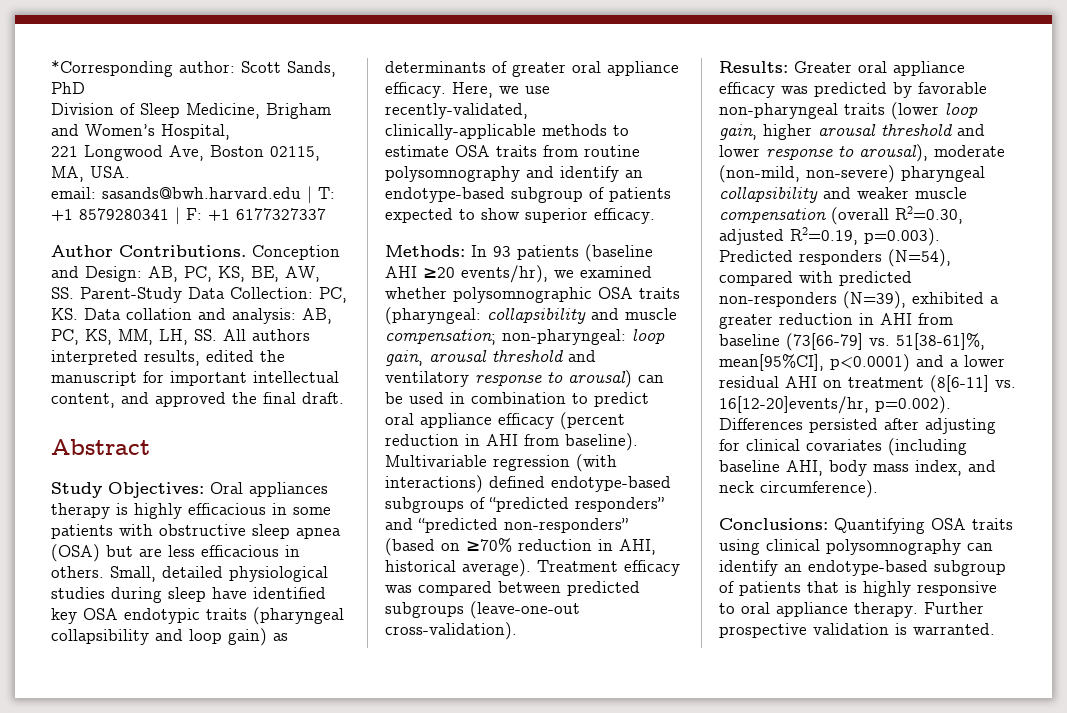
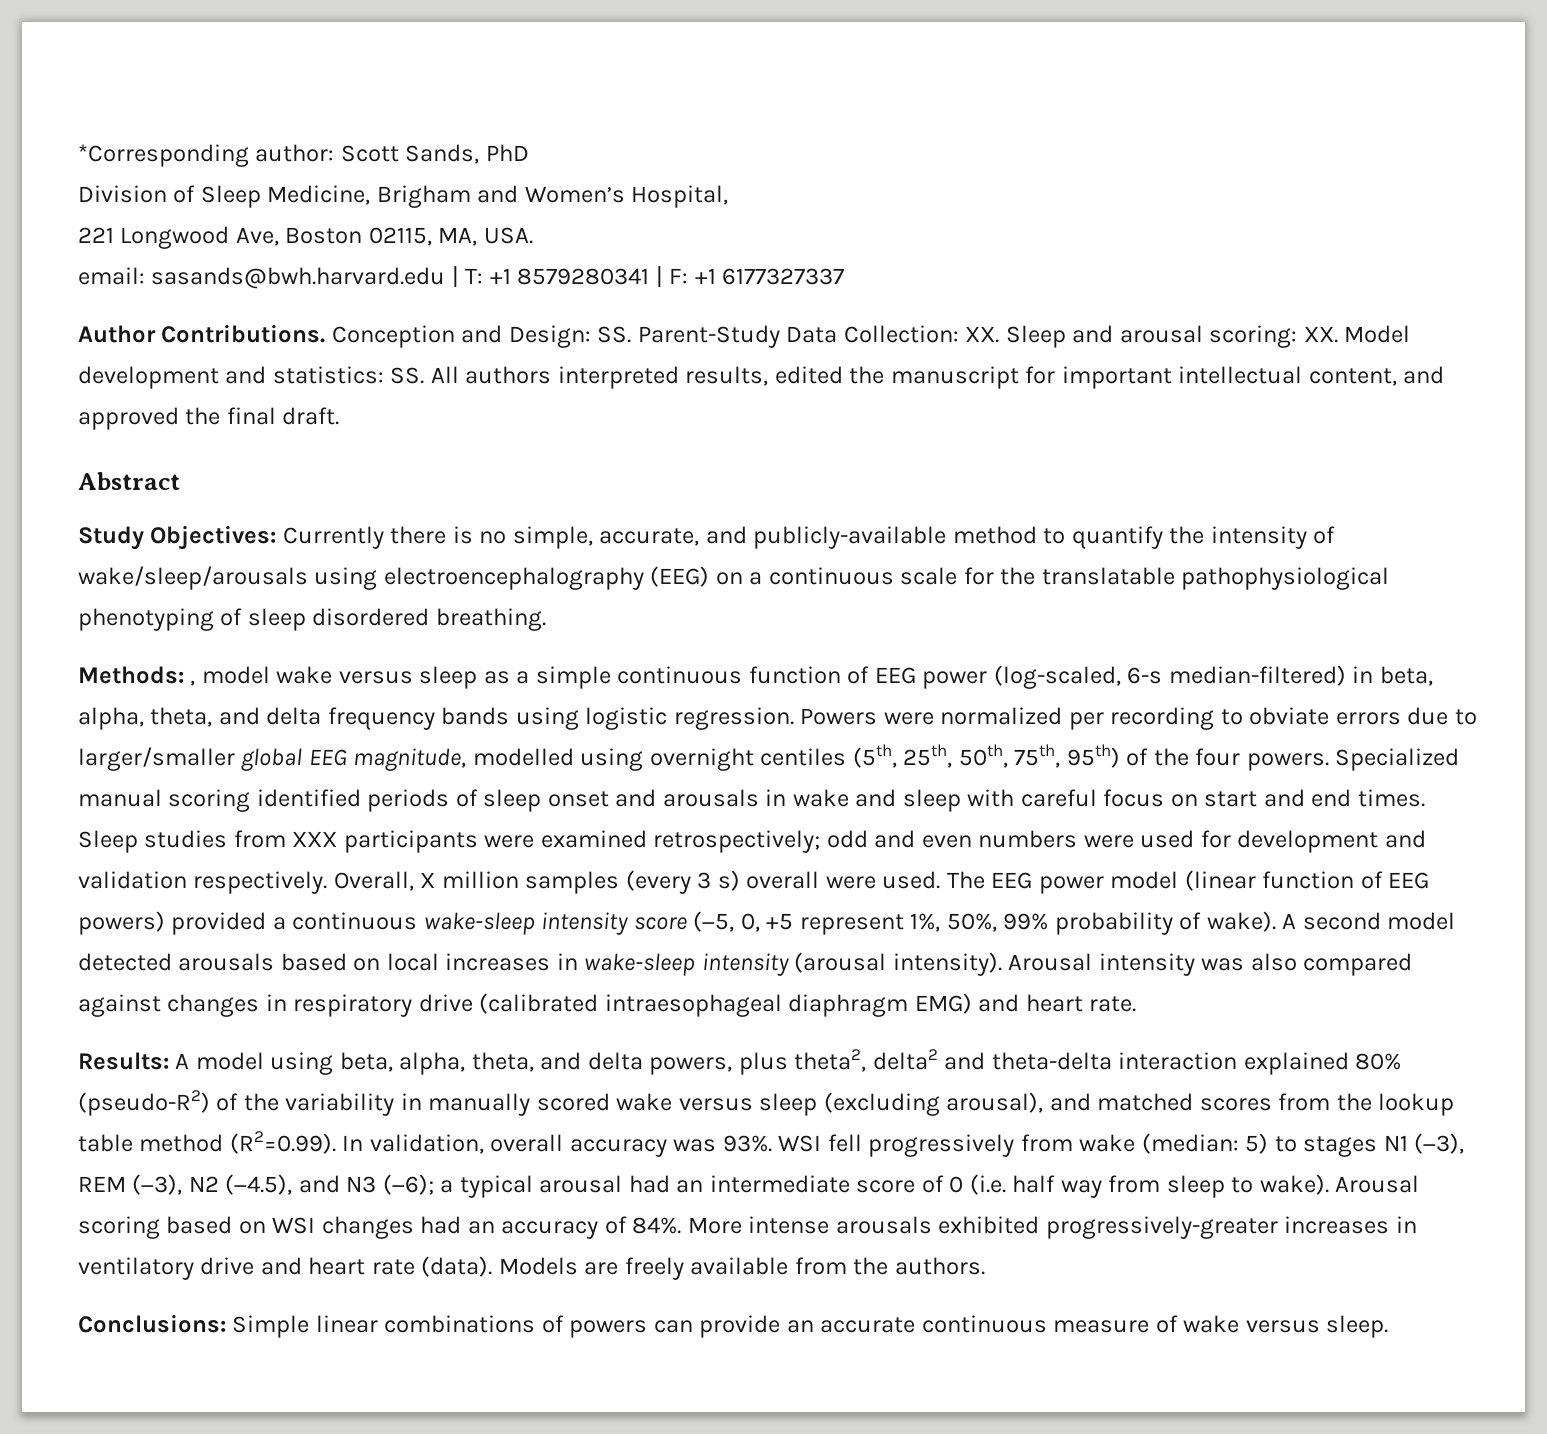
- Conception and Design: AB, PC, KS, BE, AW, SS. Parent-Study Data Collection: PC, KS. Data collation and analysis: AB, PC, KS, MM, LH, SS. All authors interpreted results, edited the manuscript for important intellectual content, and approved the final draft.
+ Conception and Design: SS. Parent-Study Data Collection: XX. Sleep and arousal scoring: XX. Model development and statistics: SS. All authors interpreted results, edited the manuscript for important intellectual content, and approved the final draft.
- Study Objectives: Oral appliances therapy is highly efficacious in some patients with obstructive sleep apnea (OSA) but are less efficacious in others. Small, detailed physiological studies during sleep have identified key OSA endotypic traits (pharyngeal collapsibility and loop gain) as determinants of greater oral appliance efficacy. Here, we use recently-validated, clinically-applicable methods to estimate OSA traits from routine polysomnography and identify an endotype-based subgroup of patients expected to show superior efficacy.
- Methods: In 93 patients (baseline AHI ≥20 events/hr), we examined whether polysomnographic OSA traits (pharyngeal: collapsibility and muscle compensation; non-pharyngeal: loop gain, arousal threshold and ventilatory response to arousal) can be used in combination to predict oral appliance efficacy (percent reduction in AHI from baseline). Multivariable regression (with interactions) defined endotype-based subgroups of “predicted responders” and “predicted non-responders” (based on ≥70% reduction in AHI, historical average). Treatment efficacy was compared between predicted subgroups (leave-one-out cross-validation).
- Results: Greater oral appliance efficacy was predicted by favorable non-pharyngeal traits (lower loop gain, higher arousal threshold and lower response to arousal), moderate (non-mild, non-severe) pharyngeal collapsibility and weaker muscle compensation (overall R2=0.30, adjusted R2=0.19, p=0.003). Predicted responders (N=54), compared with predicted non-responders (N=39), exhibited a greater reduction in AHI from baseline (73[66-79] vs. 51[38-61]%, mean[95%CI], p<0.0001) and a lower residual AHI on treatment (8[6-11] vs. 16[12-20]events/hr, p=0.002). Differences persisted after adjusting for clinical covariates (including baseline AHI, body mass index, and neck circumference).
- Conclusions: Quantifying OSA traits using clinical polysomnography can identify an endotype-based subgroup of patients that is highly responsive to oral appliance therapy. Further prospective validation is warranted.
+ Study Objectives: Currently there is no simple, accurate, and publicly-available method to quantify the intensity of wake/sleep/arousals using electroencephalography (EEG) on a continuous scale for the translatable pathophysiological phenotyping of sleep disordered breathing.
+ Methods: , model wake versus sleep as a simple continuous function of EEG power (log-scaled, 6-s median-filtered) in beta, alpha, theta, and delta frequency bands using logistic regression. Powers were normalized per recording to obviate errors due to larger/smaller global EEG magnitude, modelled using overnight centiles (5th, 25th, 50th, 75th, 95th) of the four powers. Specialized manual scoring identified periods of sleep onset and arousals in wake and sleep with careful focus on start and end times. Sleep studies from XXX participants were examined retrospectively; odd and even numbers were used for development and validation respectively. Overall, X million samples (every 3 s) overall were used. The EEG power model (linear function of EEG powers) provided a continuous wake-sleep intensity score (−5, 0, +5 represent 1%, 50%, 99% probability of wake). A second model detected arousals based on local increases in wake-sleep intensity (arousal intensity). Arousal intensity was also compared against changes in respiratory drive (calibrated intraesophageal diaphragm EMG) and heart rate.
+ Results: A model using beta, alpha, theta, and delta powers, plus theta2, delta2 and theta-delta interaction explained 80% (pseudo-R2) of the variability in manually scored wake versus sleep (excluding arousal), and matched scores from the lookup table method (R2=0.99). In validation, overall accuracy was 93%. WSI fell progressively from wake (median: 5) to stages N1 (−3), REM (−3), N2 (−4.5), and N3 (−6); a typical arousal had an intermediate score of 0 (i.e. half way from sleep to wake). Arousal scoring based on WSI changes had an accuracy of 84%. More intense arousals exhibited progressively-greater increases in ventilatory drive and heart rate (data). Models are freely available from the authors.
+ Conclusions: Simple linear combinations of powers can provide an accurate continuous measure of wake versus sleep.

